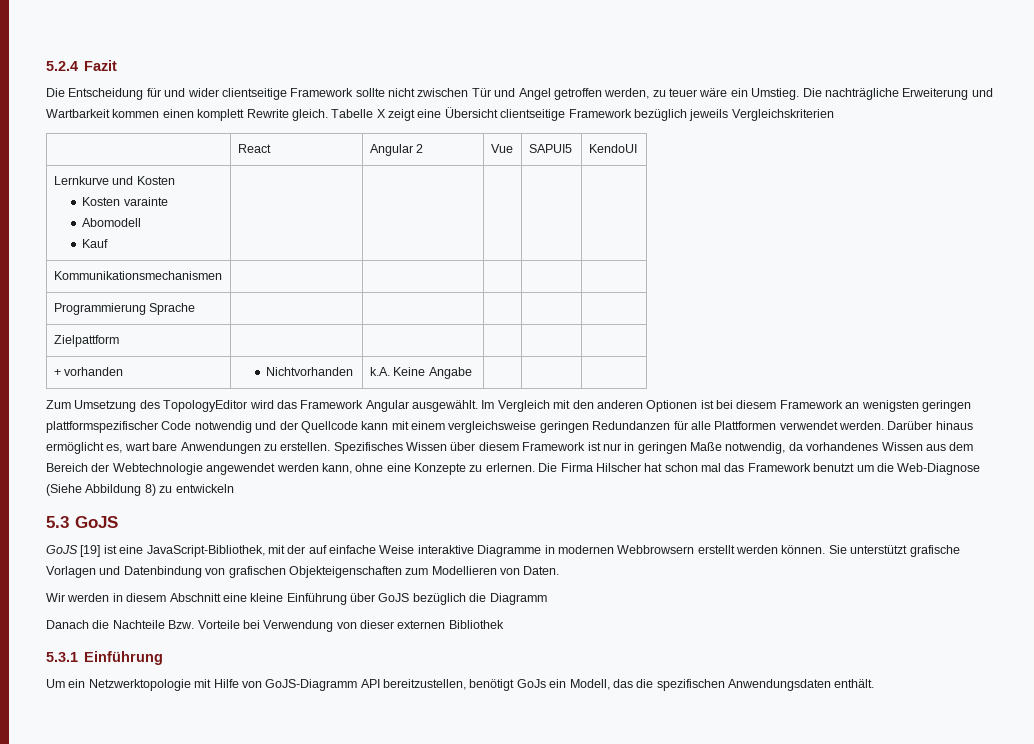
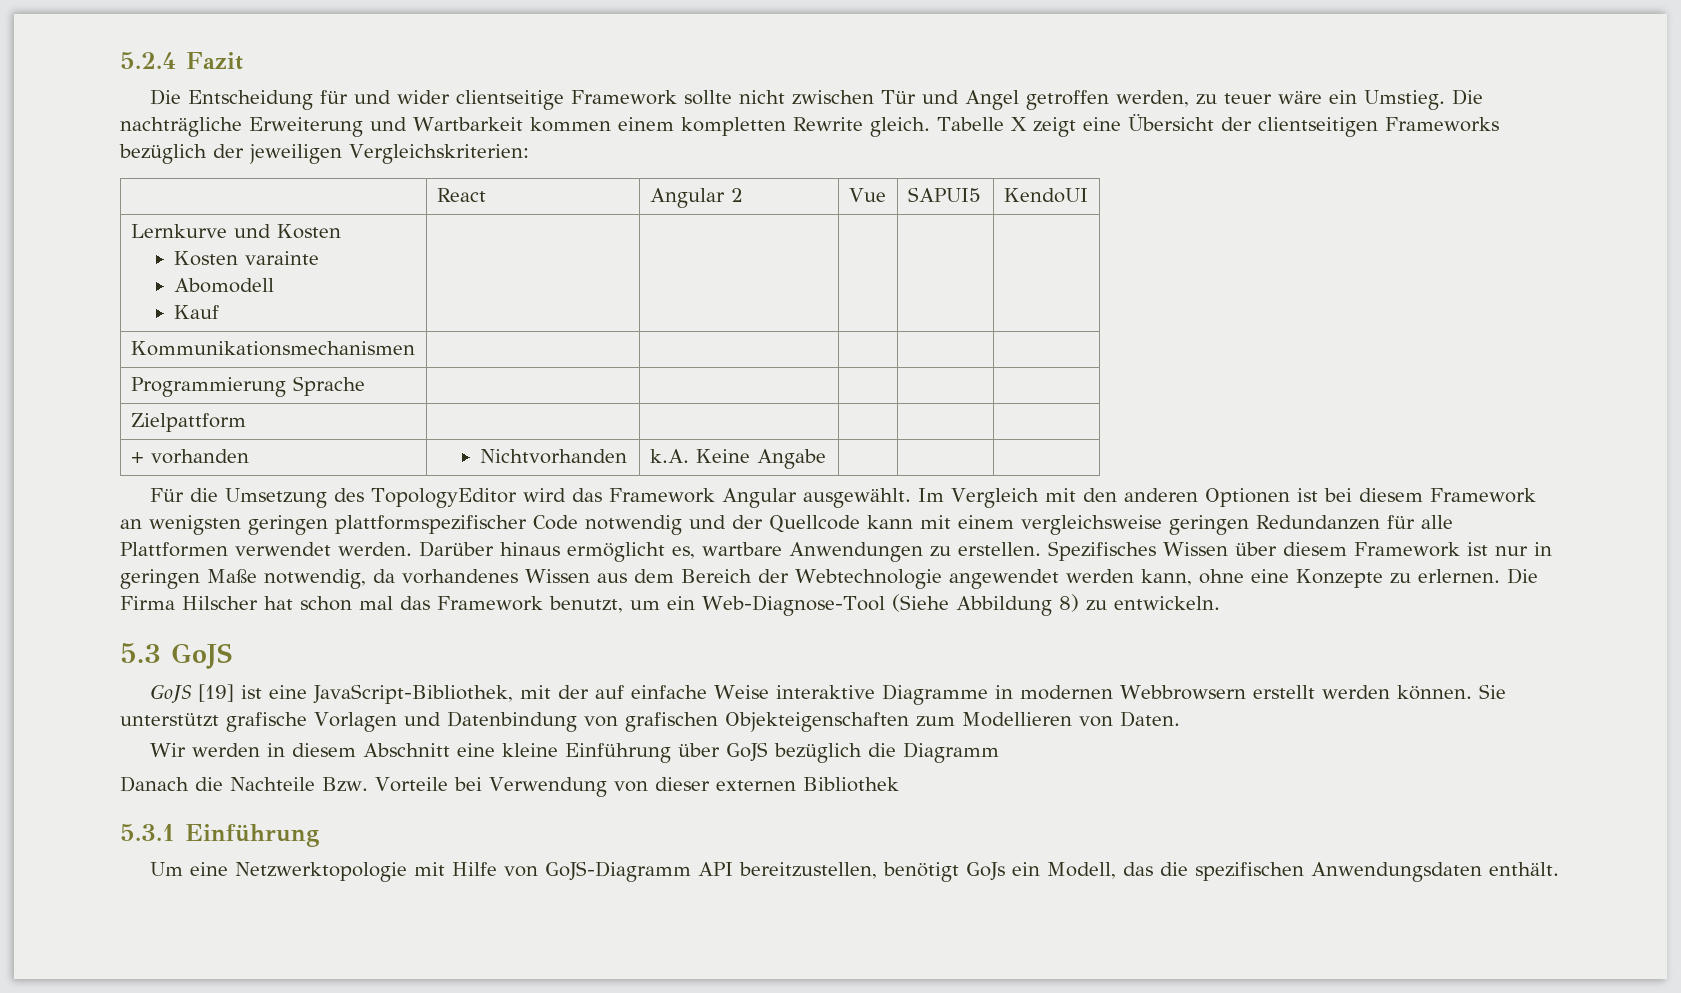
- Die nachträgliche Erweiterung und Wartbarkeit kommen einen komplett Rewrite gleich.
+ Die nachträgliche Erweiterung und Wartbarkeit kommen einem kompletten Rewrite gleich.
- Tabelle X zeigt eine Übersicht clientseitige Framework bezüglich jeweils Vergleichskriterien
+ Tabelle X zeigt eine Übersicht der clientseitigen Frameworks bezüglich der jeweiligen Vergleichskriterien:
- Zum Umsetzung des TopologyEditor wird das Framework Angular ausgewählt.
+ Für die Umsetzung des TopologyEditor wird das Framework Angular ausgewählt.
- Darüber hinaus ermöglicht es, wart bare Anwendungen zu erstellen.
+ Darüber hinaus ermöglicht es, wartbare Anwendungen zu erstellen.
- Die Firma Hilscher hat schon mal das Framework benutzt um die Web-Diagnose (Siehe Abbildung 8) zu entwickeln
+ Die Firma Hilscher hat schon mal das Framework benutzt, um ein Web-Diagnose-Tool (Siehe Abbildung 8) zu entwickeln.
- Um ein Netzwerktopologie mit Hilfe von GoJS-Diagramm API bereitzustellen, benötigt GoJs ein Modell, das die spezifischen Anwendungsdaten enthält.
+ Um eine Netzwerktopologie mit Hilfe von GoJS-Diagramm API bereitzustellen, benötigt GoJs ein Modell, das die spezifischen Anwendungsdaten enthält.

